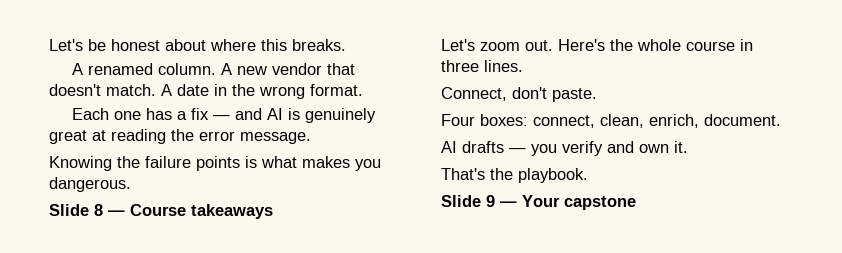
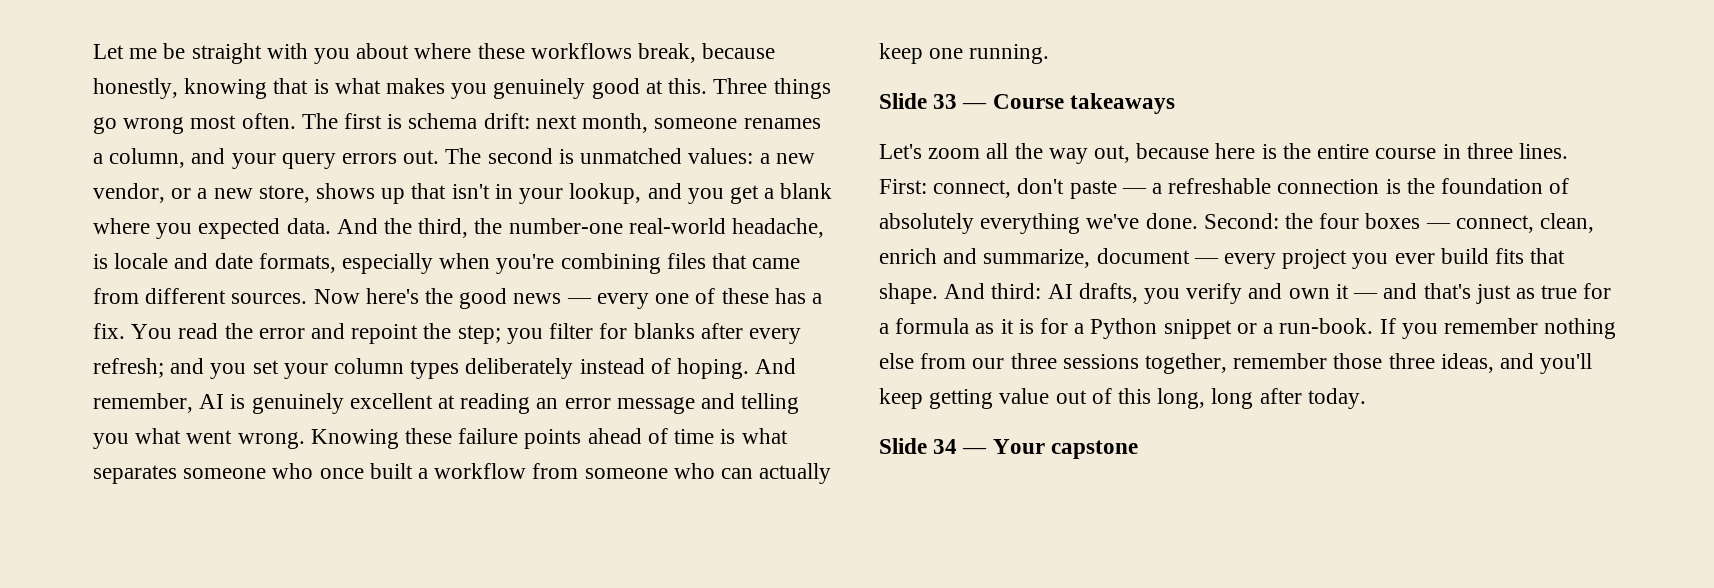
- Let's be honest about where this breaks.
- A renamed column. A new vendor that doesn't match. A date in the wrong format.
- Each one has a fix — and AI is genuinely great at reading the error message.
- Knowing the failure points is what makes you dangerous.
- Slide 8 — Course takeaways
+ Let me be straight with you about where these workflows break, because honestly, knowing that is what makes you genuinely good at this. Three things go wrong most often. The first is schema drift: next month, someone renames a column, and your query errors out. The second is unmatched values: a new vendor, or a new store, shows up that isn't in your lookup, and you get a blank where you expected data. And the third, the number‑one real‑world headache, is locale and date formats, especially when you're combining files that came from different sources. Now here's the good news — every one of these has a fix. You read the error and repoint the step; you filter for blanks after every refresh; and you set your column types deliberately instead of hoping. And remember, AI is genuinely excellent at reading an error message and telling you what went wrong. Knowing these failure points ahead of time is what separates someone who once built a workflow from someone who can actually keep one running.
+ Slide 33 — Course takeaways
- Let's zoom out. Here's the whole course in three lines.
- Connect, don't paste.
- Four boxes: connect, clean, enrich, document.
- AI drafts — you verify and own it.
- That's the playbook.
- Slide 9 — Your capstone
+ Let's zoom all the way out, because here is the entire course in three lines. First: connect, don't paste — a refreshable connection is the foundation of absolutely everything we've done. Second: the four boxes — connect, clean, enrich and summarize, document — every project you ever build fits that shape. And third: AI drafts, you verify and own it — and that's just as true for a formula as it is for a Python snippet or a run‑book. If you remember nothing else from our three sessions together, remember those three ideas, and you'll keep getting value out of this long, long after today.
+ Slide 34 — Your capstone

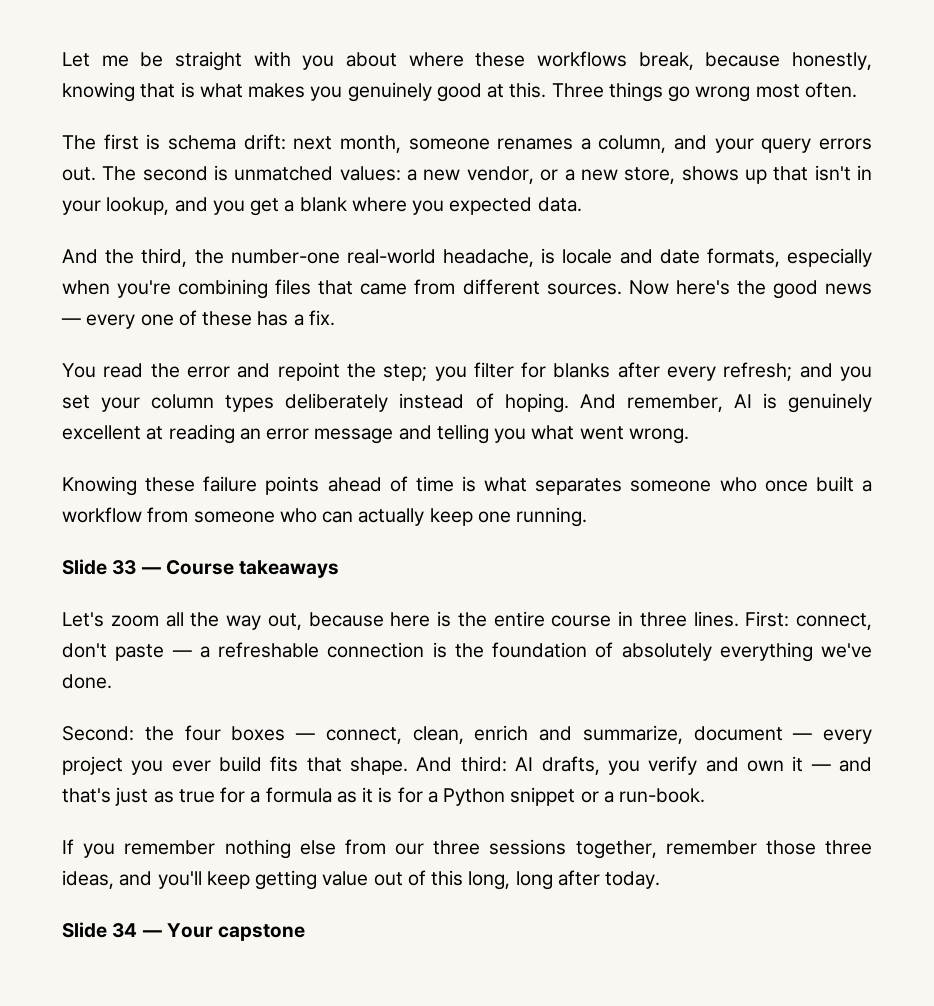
- Three things go wrong most often. The first is schema drift: next month, someone renames a column, and your query errors out.
+ Three things go wrong most often.
+ The first is schema drift: next month, someone renames a column, and your query errors out.
- The second is unmatched values: a new vendor, or a new store, shows up that isn't in your lookup, and you get a blank where you expected data. And the third, the number‑one real‑world headache, is locale and date formats, especially when you're combining files that came from different sources.
+ The second is unmatched values: a new vendor, or a new store, shows up that isn't in your lookup, and you get a blank where you expected data.
+ And the third, the number‑one real‑world headache, is locale and date formats, especially when you're combining files that came from different sources.
- Now here's the good news — every one of these has a fix. You read the error and repoint the step; you filter for blanks after every refresh; and you set your column types deliberately instead of hoping.
+ Now here's the good news — every one of these has a fix.
+ You read the error and repoint the step; you filter for blanks after every refresh; and you set your column types deliberately instead of hoping.
- And remember, AI is genuinely excellent at reading an error message and telling you what went wrong. Knowing these failure points ahead of time is what separates someone who once built a workflow from someone who can actually keep one running.
+ And remember, AI is genuinely excellent at reading an error message and telling you what went wrong.
+ Knowing these failure points ahead of time is what separates someone who once built a workflow from someone who can actually keep one running.
- First: connect, don't paste — a refreshable connection is the foundation of absolutely everything we've done. Second: the four boxes — connect, clean, enrich and summarize, document — every project you ever build fits that shape.
+ First: connect, don't paste — a refreshable connection is the foundation of absolutely everything we've done.
+ Second: the four boxes — connect, clean, enrich and summarize, document — every project you ever build fits that shape.
- And third: AI drafts, you verify and own it — and that's just as true for a formula as it is for a Python snippet or a run‑book. If you remember nothing else from our three sessions together, remember those three ideas, and you'll keep getting value out of this long, long after today.
+ And third: AI drafts, you verify and own it — and that's just as true for a formula as it is for a Python snippet or a run‑book.
+ If you remember nothing else from our three sessions together, remember those three ideas, and you'll keep getting value out of this long, long after today.

